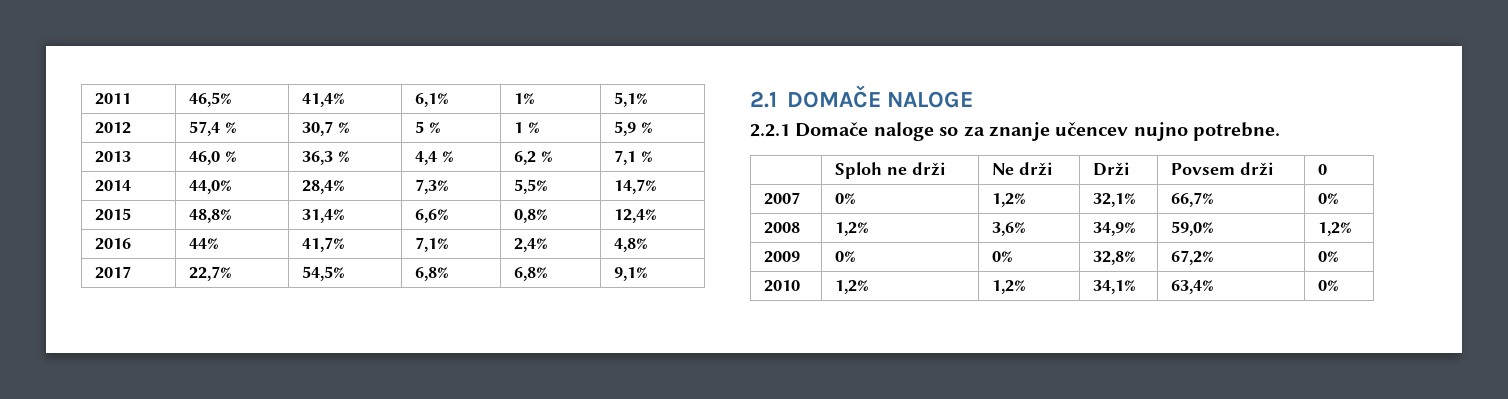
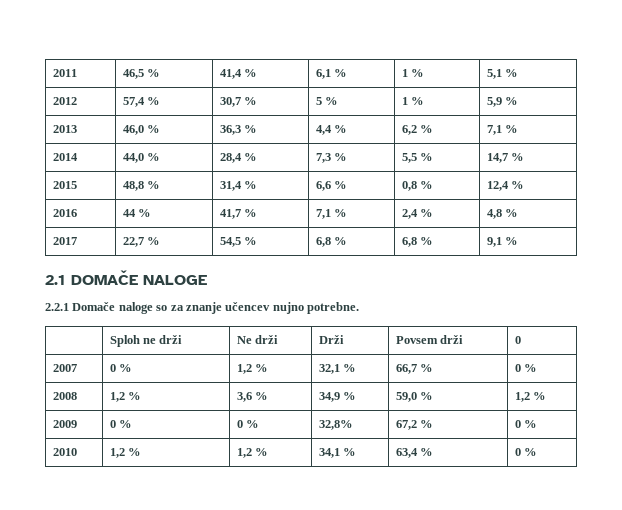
- 2011 | 46,5% | 41,4% | 6,1% | 1% | 5,1%
+ 2011 | 46,5 % | 41,4 % | 6,1 % | 1 % | 5,1 %
- 2014 | 44,0% | 28,4% | 7,3% | 5,5% | 14,7%
- 2015 | 48,8% | 31,4% | 6,6% | 0,8% | 12,4%
- 2016 | 44% | 41,7% | 7,1% | 2,4% | 4,8%
- 2017 | 22,7% | 54,5% | 6,8% | 6,8% | 9,1%
+ 2014 | 44,0 % | 28,4 % | 7,3 % | 5,5 % | 14,7 %
+ 2015 | 48,8 % | 31,4 % | 6,6 % | 0,8 % | 12,4 %
+ 2016 | 44 % | 41,7 % | 7,1 % | 2,4 % | 4,8 %
+ 2017 | 22,7 % | 54,5 % | 6,8 % | 6,8 % | 9,1 %
- 2007 | 0% | 1,2% | 32,1% | 66,7% | 0%
- 2008 | 1,2% | 3,6% | 34,9% | 59,0% | 1,2%
- 2009 | 0% | 0% | 32,8% | 67,2% | 0%
- 2010 | 1,2% | 1,2% | 34,1% | 63,4% | 0%
+ 2007 | 0 % | 1,2 % | 32,1 % | 66,7 % | 0 %
+ 2008 | 1,2 % | 3,6 % | 34,9 % | 59,0 % | 1,2 %
+ 2009 | 0 % | 0 % | 32,8% | 67,2 % | 0 %
+ 2010 | 1,2 % | 1,2 % | 34,1 % | 63,4 % | 0 %

